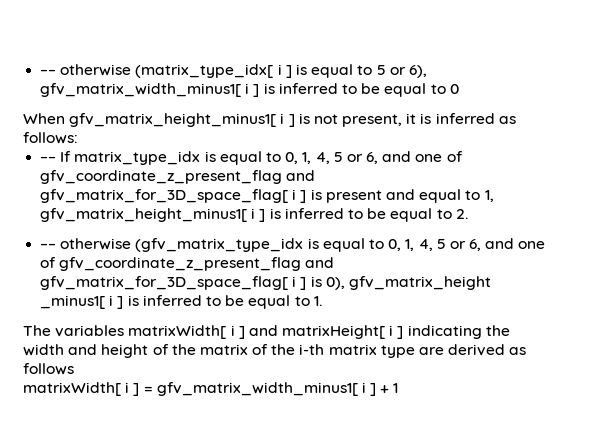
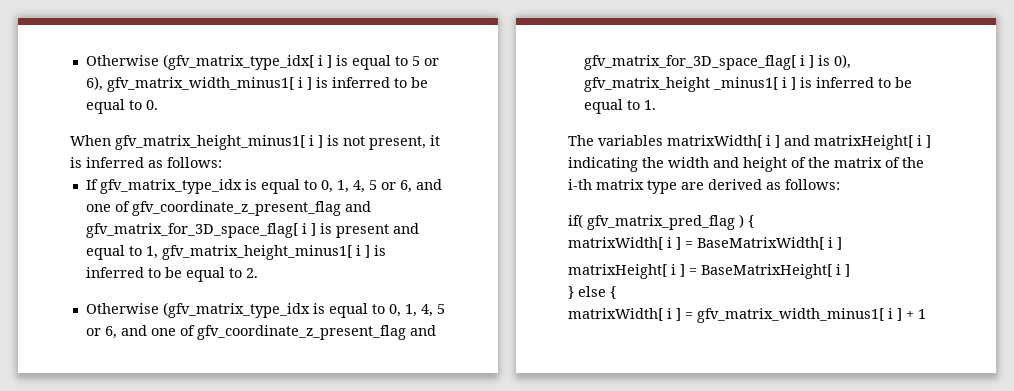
- –– otherwise (matrix_type_idx[ i ] is equal to 5 or 6), gfv_matrix_width_minus1[ i ] is inferred to be equal to 0
+ Otherwise (gfv_matrix_type_idx[ i ] is equal to 5 or 6), gfv_matrix_width_minus1[ i ] is inferred to be equal to 0.
- –– If matrix_type_idx is equal to 0, 1, 4, 5 or 6, and one of gfv_coordinate_z_present_flag and gfv_matrix_for_3D_space_flag[ i ] is present and equal to 1, gfv_matrix_height_minus1[ i ] is inferred to be equal to 2.
+ If gfv_matrix_type_idx is equal to 0, 1, 4, 5 or 6, and one of gfv_coordinate_z_present_flag and gfv_matrix_for_3D_space_flag[ i ] is present and equal to 1, gfv_matrix_height_minus1[ i ] is inferred to be equal to 2.
- –– otherwise (gfv_matrix_type_idx is equal to 0, 1, 4, 5 or 6, and one of gfv_coordinate_z_present_flag and gfv_matrix_for_3D_space_flag[ i ] is 0), gfv_matrix_height _minus1[ i ] is inferred to be equal to 1.
+ Otherwise (gfv_matrix_type_idx is equal to 0, 1, 4, 5 or 6, and one of gfv_coordinate_z_present_flag and gfv_matrix_for_3D_space_flag[ i ] is 0), gfv_matrix_height _minus1[ i ] is inferred to be equal to 1.
- The variables matrixWidth[ i ] and matrixHeight[ i ] indicating the width and height of the matrix of the i-th matrix type are derived as follows
+ The variables matrixWidth[ i ] and matrixHeight[ i ] indicating the width and height of the matrix of the i-th matrix type are derived as follows:
+ if( gfv_matrix_pred_flag ) {
+ matrixWidth[ i ] = BaseMatrixWidth[ i ]
+ matrixHeight[ i ] = BaseMatrixHeight[ i ]
+ } else {

